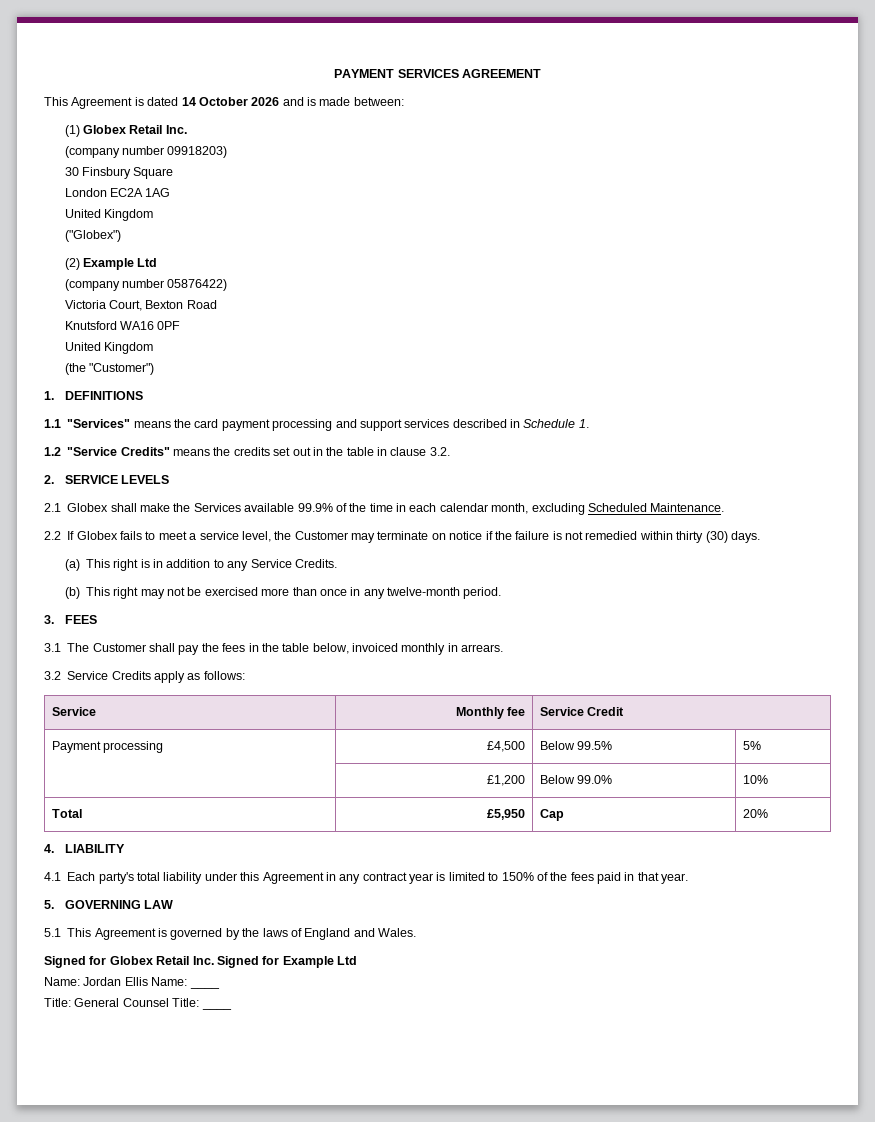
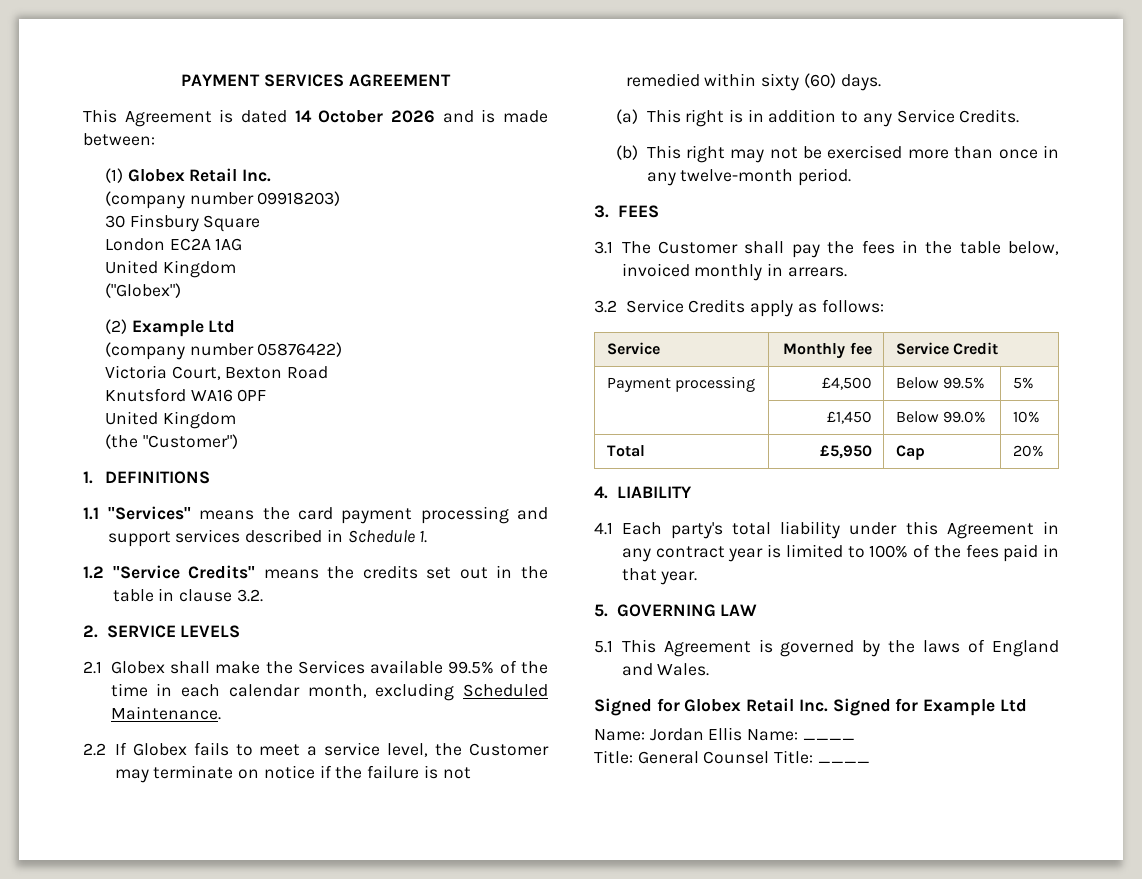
- 2.1 Globex shall make the Services available 99.9% of the time in each calendar month, excluding Scheduled Maintenance.
+ 2.1 Globex shall make the Services available 99.5% of the time in each calendar month, excluding Scheduled Maintenance.
- 2.2 If Globex fails to meet a service level, the Customer may terminate on notice if the failure is not remedied within thirty (30) days.
+ 2.2 If Globex fails to meet a service level, the Customer may terminate on notice if the failure is not remedied within sixty (60) days.
- | £1,200 | Below 99.0% | 10%
+ | £1,450 | Below 99.0% | 10%
- 4.1 Each party's total liability under this Agreement in any contract year is limited to 150% of the fees paid in that year.
+ 4.1 Each party's total liability under this Agreement in any contract year is limited to 100% of the fees paid in that year.

